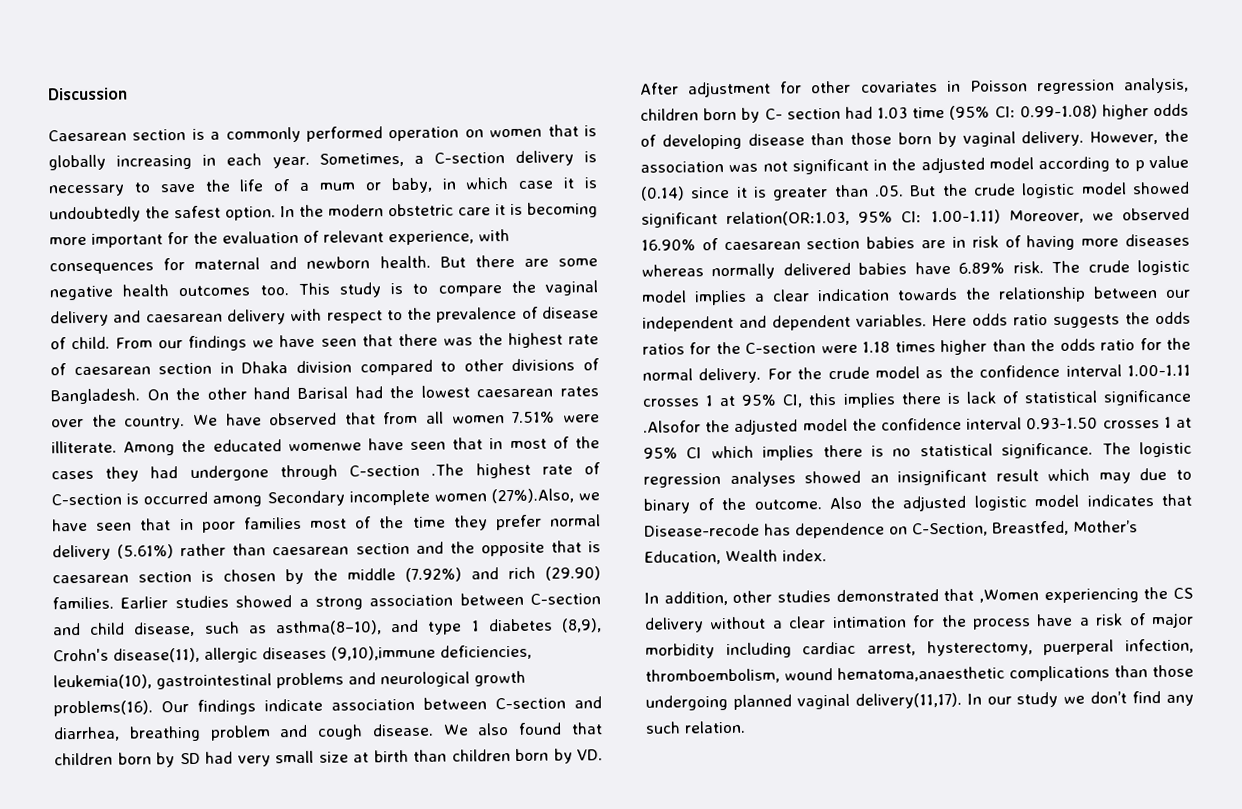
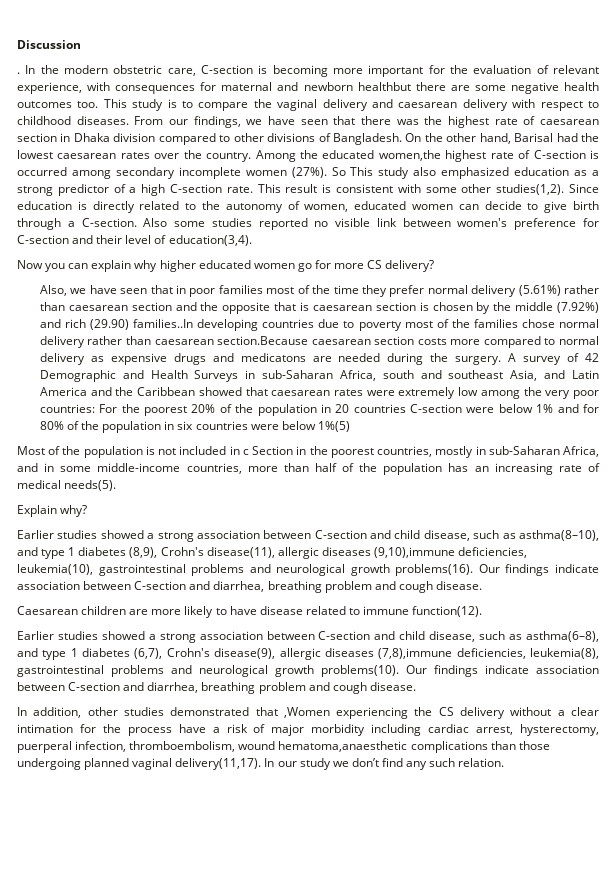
- Caesarean section is a commonly performed operation on women that is globally increasing in each year. Sometimes, a C-section delivery is necessary to save the life of a mum or baby, in which case it is undoubtedly the safest option.
+ .
- In the modern obstetric care it is becoming more important for the evaluation of relevant experience, with consequences for maternal and newborn health. But there are some negative health outcomes too.
+ In the modern obstetric care, C-section is becoming more important for the evaluation of relevant experience, with consequences for maternal and newborn healthbut there are some negative health outcomes too.
- This study is to compare the vaginal delivery and caesarean delivery with respect to the prevalence of disease of child.
+ This study is to compare the vaginal delivery and caesarean delivery with respect to childhood diseases.
- From our findings we have seen that there was the highest rate of caesarean section in Dhaka division compared to other divisions of Bangladesh.
+ From our findings, we have seen that there was the highest rate of caesarean section in Dhaka division compared to other divisions of Bangladesh.
- On the other hand Barisal had the lowest caesarean rates over the country.
+ On the other hand, Barisal had the lowest caesarean rates over the country.
- We have observed that from all women 7.51% were illiterate. Among the educated womenwe have seen that in most of the cases they had undergone through C-section .The highest rate of C-section is occurred among Secondary incomplete women (27%).Also, we have seen that in poor families most of the time they prefer normal delivery (5.61%) rather than caesarean section and the opposite that is caesarean section is chosen by the middle (7.92%) and rich (29.90) families. Earlier studies showed a strong association between C-section and child disease, such as asthma(8–10), and type 1 diabetes (8,9), Crohn's disease(11), allergic diseases (9,10),immune deficiencies, leukemia(10), gastrointestinal problems and neurological growth problems(16). Our findings indicate association between C-section and diarrhea, breathing problem and cough disease. We also found that children born by SD had very small size at birth than children born by VD. After adjustment for other covariates in Poisson regression analysis, children born by C- section had 1.03 time (95% CI: 0.99-1.08) higher odds of developing disease than those born by vaginal delivery. However, the association was not significant in the adjusted model according to p value (0.14) since it is greater than .05. But the crude logistic model showed significant relation(OR:1.03, 95% CI: 1.00-1.11) Moreover, we observed 16.90% of caesarean section babies are in risk of having more diseases whereas normally delivered babies have 6.89% risk. The crude logistic model implies a clear indication towards the relationship between our independent and dependent variables. Here odds ratio suggests the odds ratios for the C-section were 1.18 times higher than the odds ratio for the normal delivery. For the crude model as the confidence interval 1.00-1.11 crosses 1 at 95% CI, this implies there is lack of statistical significance .Alsofor the adjusted model the confidence interval 0.93-1.50 crosses 1 at 95% CI which implies there is no statistical significance. The logistic regression analyses showed an insignificant result which may due to binary of the outcome. Also the adjusted logistic model indicates that Disease-recode has dependence on C-Section, Breastfed, Mother’s Education, Wealth index.
+ Among the educated women,the highest rate of C-section is occurred among secondary incomplete women (27%). So This study also emphasized education as a strong predictor of a high C-section rate. This result is consistent with some other studies(1,2). Since education is directly related to the autonomy of women, educated women can decide to give birth through a C-section. Also some studies reported no visible link between women's preference for C-section and their level of education(3,4).
+ Now you can explain why higher educated women go for more CS delivery?
+ Also, we have seen that in poor families most of the time they prefer normal delivery (5.61%) rather than caesarean section and the opposite that is caesarean section is chosen by the middle (7.92%) and rich (29.90) families..In developing countries due to poverty most of the families chose normal delivery rather than caesarean section.Because caesarean section costs more compared to normal delivery as expensive drugs and medicatons are needed during the surgery. A survey of 42 Demographic and Health Surveys in sub-Saharan Africa, south and southeast Asia, and Latin America and the Caribbean showed that caesarean rates were extremely low among the very poor countries: For the poorest 20% of the population in 20 countries C-section were below 1% and for 80% of the population in six countries were below 1%(5)
+ Most of the population is not included in c Section in the poorest countries, mostly in sub-Saharan Africa, and in some middle-income countries, more than half of the population has an increasing rate of medical needs(5).
+ Explain why?
+ Earlier studies showed a strong association between C-section and child disease, such as asthma(8–10), and type 1 diabetes (8,9), Crohn's disease(11), allergic diseases (9,10),immune deficiencies, leukemia(10), gastrointestinal problems and neurological growth problems(16). Our findings indicate association between C-section and diarrhea, breathing problem and cough disease.
+ Caesarean children are more likely to have disease related to immune function(12).
+ Earlier studies showed a strong association between C-section and child disease, such as asthma(6–8), and type 1 diabetes (6,7), Crohn's disease(9), allergic diseases (7,8),immune deficiencies, leukemia(8), gastrointestinal problems and neurological growth problems(10). Our findings indicate association between C-section and diarrhea, breathing problem and cough disease.

